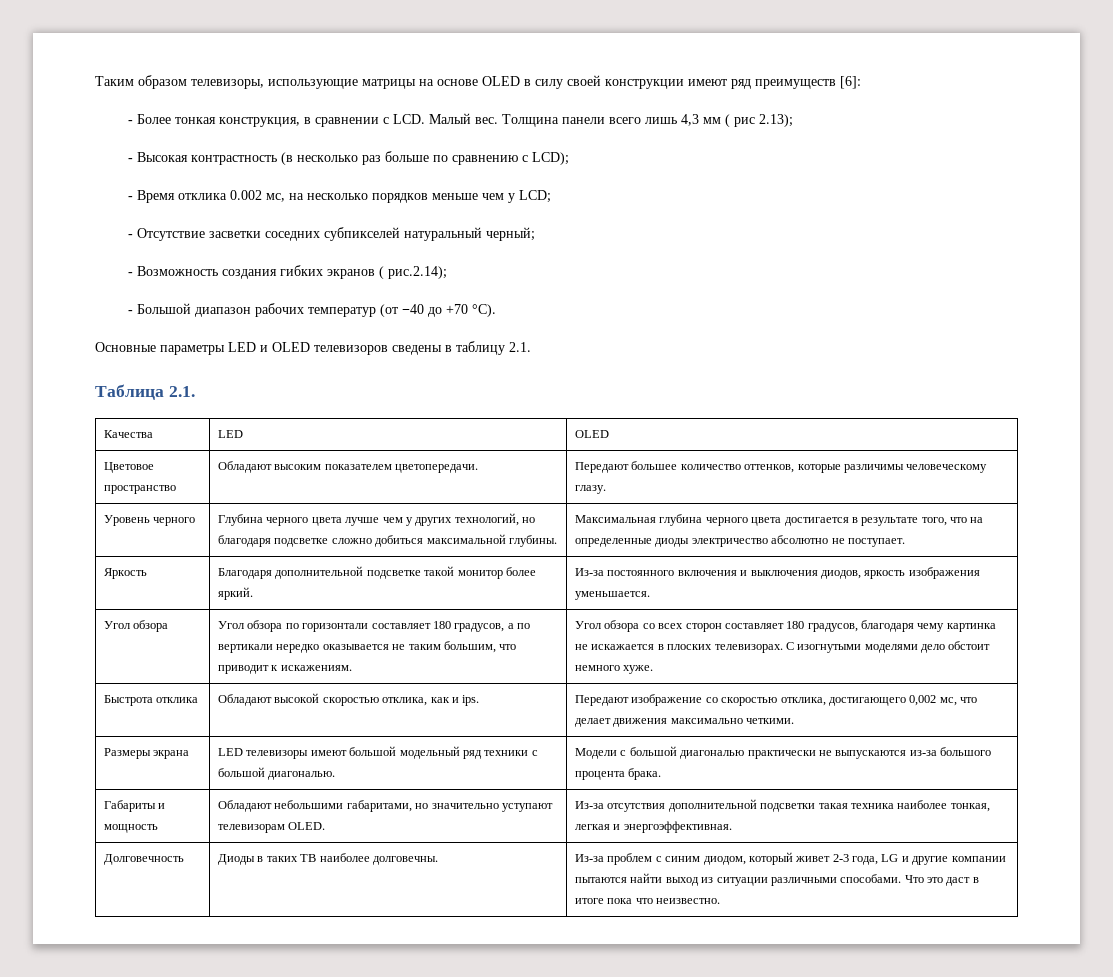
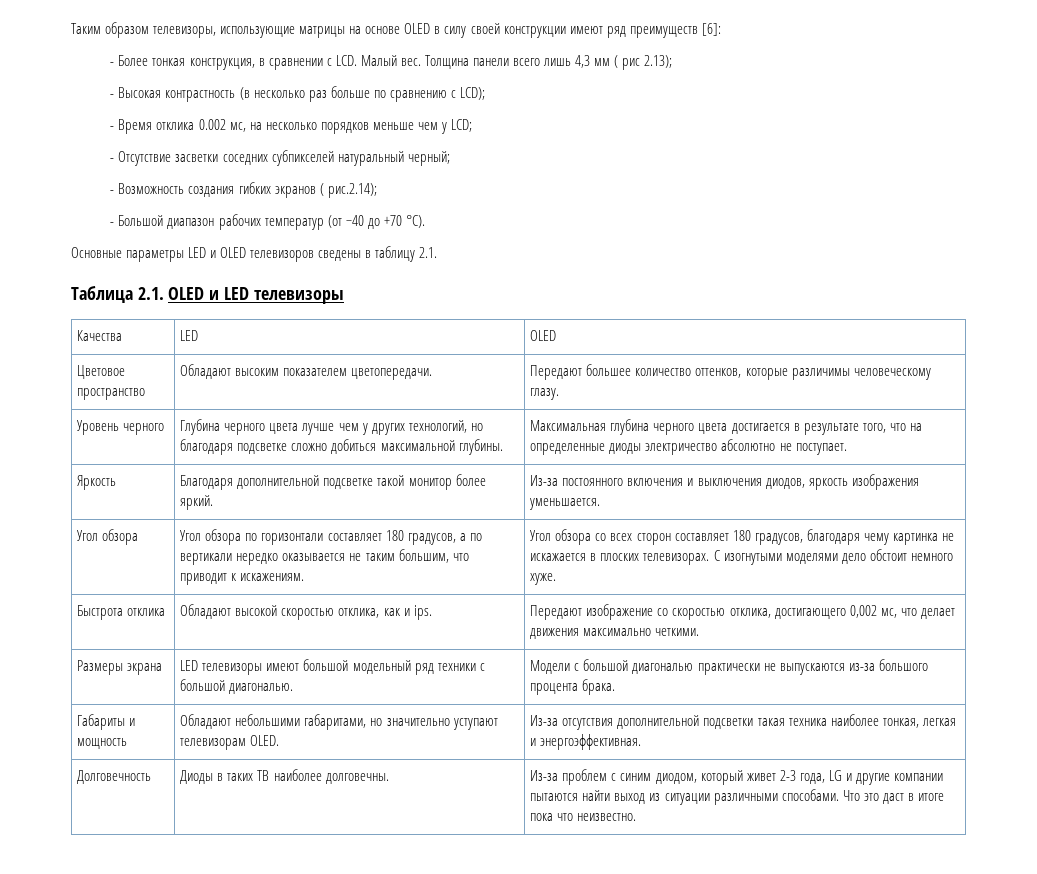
- Таблица 2.1.
+ Таблица 2.1. OLED и LED телевизоры

